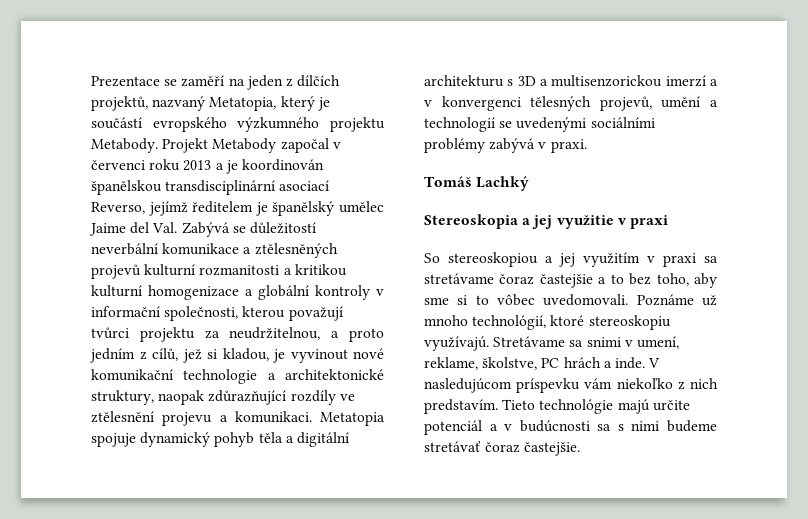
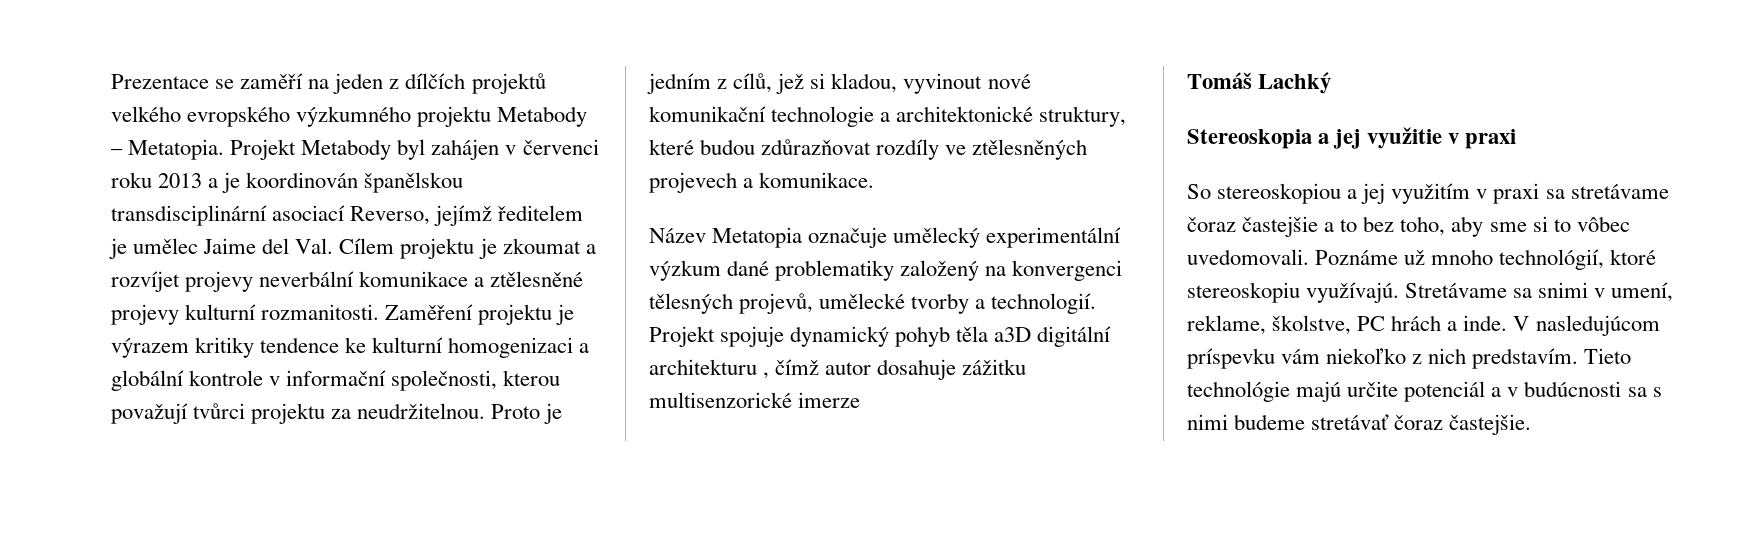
- Prezentace se zaměří na jeden z dílčích projektů, nazvaný Metatopia, který je součástí evropského výzkumného projektu Metabody. Projekt Metabody započal v červenci roku 2013 a je koordinován španělskou transdisciplinární asociací Reverso, jejímž ředitelem je španělský umělec Jaime del Val. Zabývá se důležitostí neverbální komunikace a ztělesněných projevů kulturní rozmanitosti a kritikou kulturní homogenizace a globální kontroly v informační společnosti, kterou považují tvůrci projektu za neudržitelnou, a proto jedním z cílů, jež si kladou, je vyvinout nové komunikační technologie a architektonické struktury, naopak zdůrazňující rozdíly ve ztělesnění projevu a komunikaci. Metatopia spojuje dynamický pohyb těla a digitální architekturu s 3D a multisenzorickou imerzí a v konvergenci tělesných projevů, umění a technologií se uvedenými sociálními problémy zabývá v praxi.
+ Prezentace se zaměří na jeden z dílčích projektů velkého evropského výzkumného projektu Metabody – Metatopia. Projekt Metabody byl zahájen v červenci roku 2013 a je koordinován španělskou transdisciplinární asociací Reverso, jejímž ředitelem je umělec Jaime del Val. Cílem projektu je zkoumat a rozvíjet projevy neverbální komunikace a ztělesněné projevy kulturní rozmanitosti. Zaměření projektu je výrazem kritiky tendence ke kulturní homogenizaci a globální kontrole v informační společnosti, kterou považují tvůrci projektu za neudržitelnou. Proto je jedním z cílů, jež si kladou, vyvinout nové komunikační technologie a architektonické struktury, které budou zdůrazňovat rozdíly ve ztělesněných projevech a komunikace.
+ Název Metatopia označuje umělecký experimentální výzkum dané problematiky založený na konvergenci tělesných projevů, umělecké tvorby a technologií. Projekt spojuje dynamický pohyb těla a3D digitální architekturu , čímž autor dosahuje zážitku multisenzorické imerze

